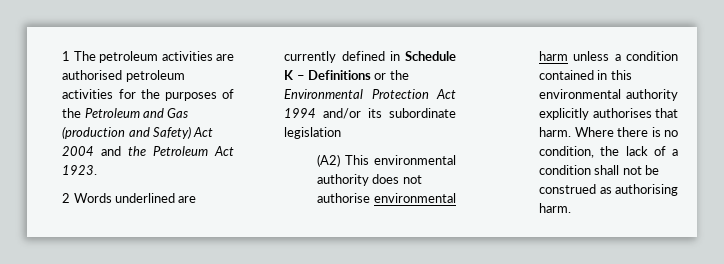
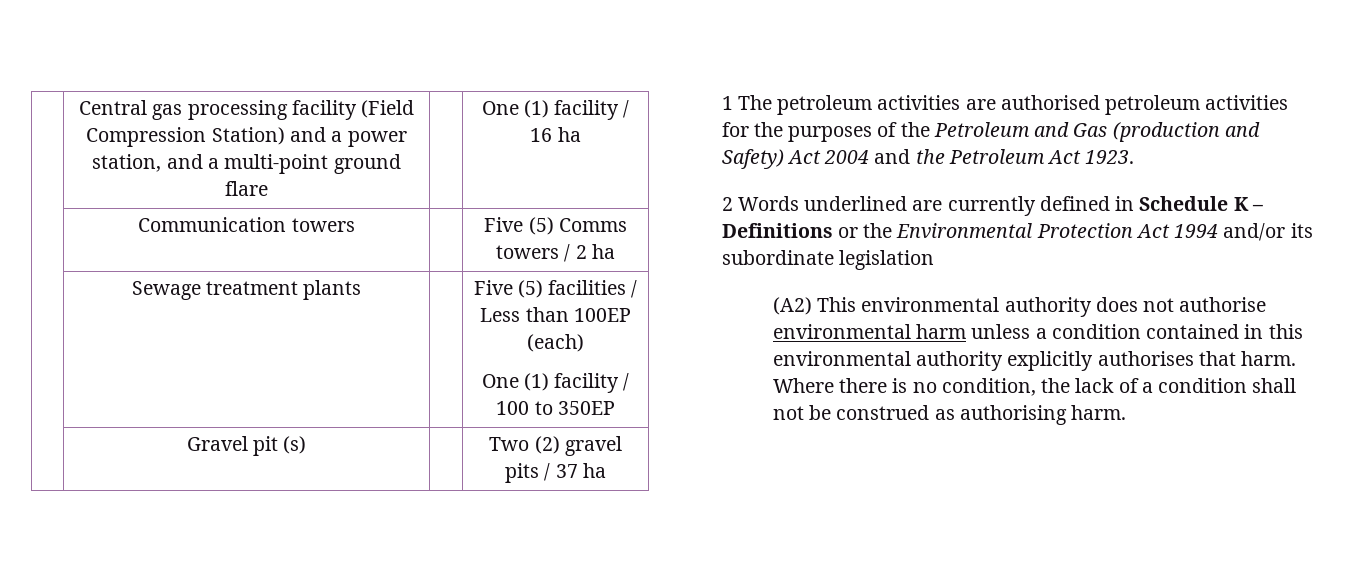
+ | Central gas processing facility (Field Compression Station) and a power station, and a multi-point ground flare | | One (1) facility / 16 ha
+ | Communication towers | | Five (5) Comms towers / 2 ha
+ | Sewage treatment plants | | Five (5) facilities / Less than 100EP (each)
+ One (1) facility / 100 to 350EP
+ | Gravel pit (s) | | Two (2) gravel pits / 37 ha

